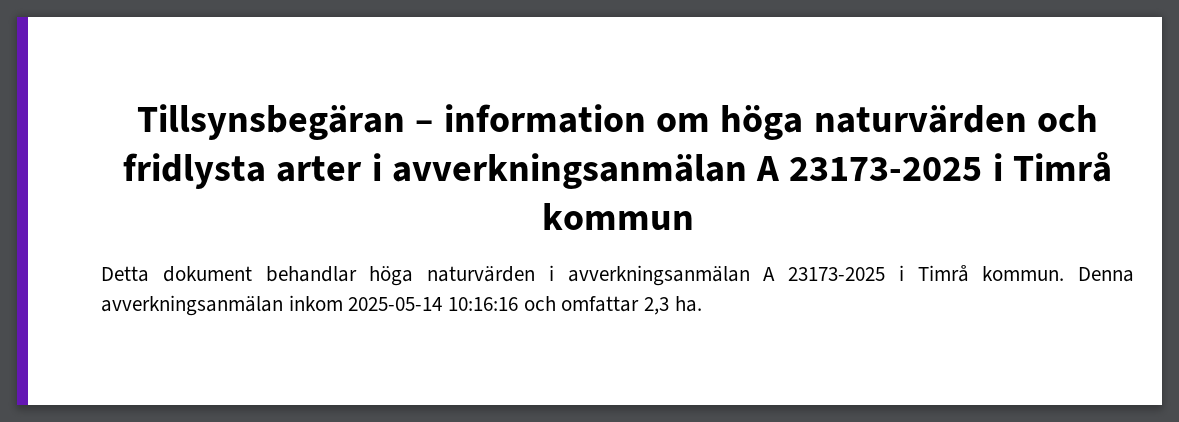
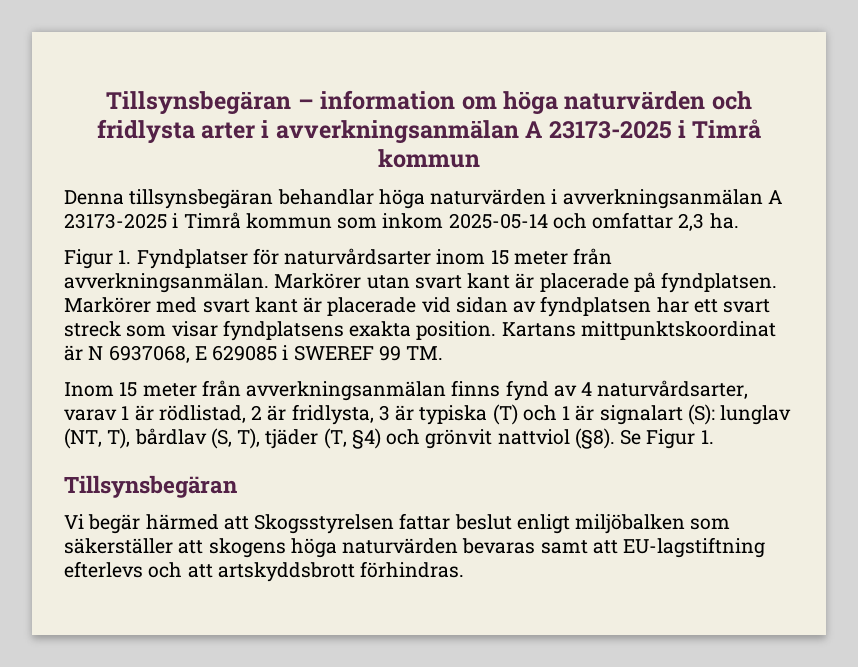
- Detta dokument behandlar höga naturvärden i avverkningsanmälan A 23173-2025 i Timrå kommun. Denna avverkningsanmälan inkom 2025-05-14 10:16:16 och omfattar 2,3 ha.
+ Denna tillsynsbegäran behandlar höga naturvärden i avverkningsanmälan A 23173-2025 i Timrå kommun som inkom 2025-05-14 och omfattar 2,3 ha.
+ Figur 1. Fyndplatser för naturvårdsarter inom 15 meter från avverkningsanmälan. Markörer utan svart kant är placerade på fyndplatsen. Markörer med svart kant är placerade vid sidan av fyndplatsen har ett svart streck som visar fyndplatsens exakta position. Kartans mittpunktskoordinat är N 6937068, E 629085 i SWEREF 99 TM.
+ Inom 15 meter från avverkningsanmälan finns fynd av 4 naturvårdsarter, varav 1 är rödlistad, 2 är fridlysta, 3 är typiska (T) och 1 är signalart (S): lunglav (NT, T), bårdlav (S, T), tjäder (T, §4) och grönvit nattviol (§8). Se Figur 1.
+ Tillsynsbegäran
+ Vi begär härmed att Skogsstyrelsen fattar beslut enligt miljöbalken som säkerställer att skogens höga naturvärden bevaras samt att EU-lagstiftning efterlevs och att artskyddsbrott förhindras.

